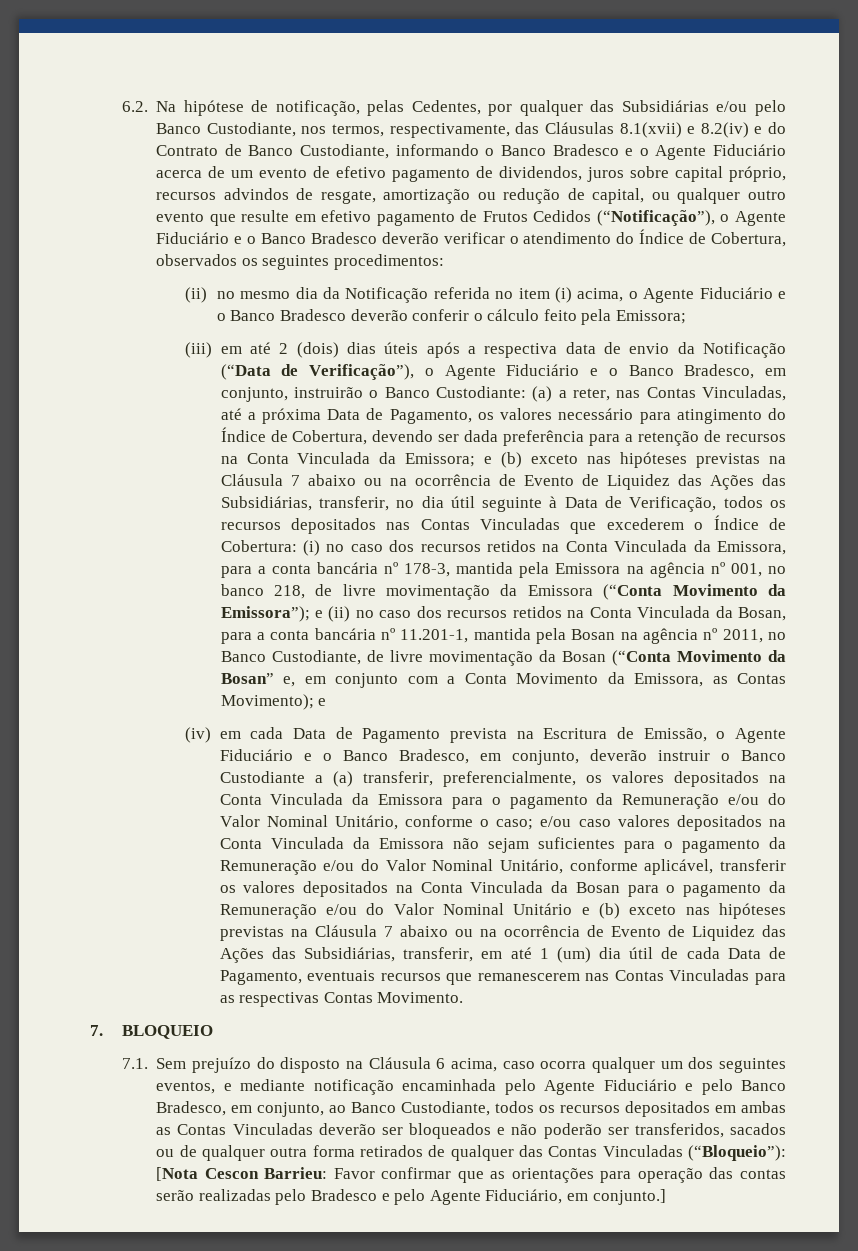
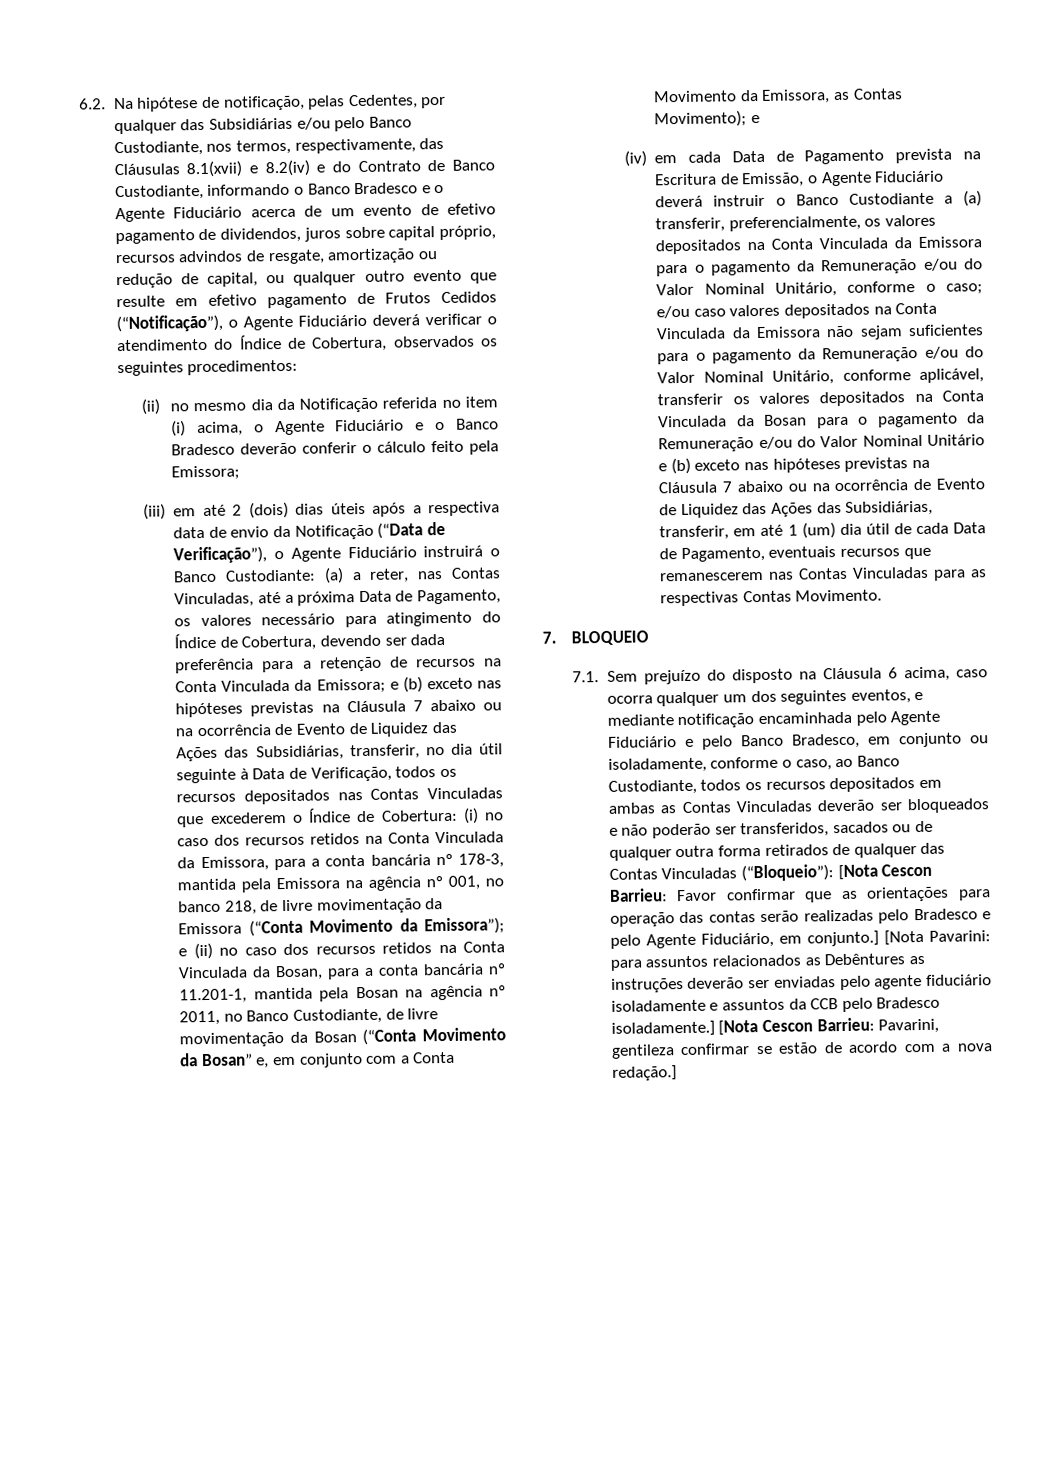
- 6.2. Na hipótese de notificação, pelas Cedentes, por qualquer das Subsidiárias e/ou pelo Banco Custodiante, nos termos, respectivamente, das Cláusulas 8.1(xvii) e 8.2(iv) e do Contrato de Banco Custodiante, informando o Banco Bradesco e o Agente Fiduciário acerca de um evento de efetivo pagamento de dividendos, juros sobre capital próprio, recursos advindos de resgate, amortização ou redução de capital, ou qualquer outro evento que resulte em efetivo pagamento de Frutos Cedidos (“Notificação”), o Agente Fiduciário e o Banco Bradesco deverão verificar o atendimento do Índice de Cobertura, observados os seguintes procedimentos:
+ 6.2. Na hipótese de notificação, pelas Cedentes, por qualquer das Subsidiárias e/ou pelo Banco Custodiante, nos termos, respectivamente, das Cláusulas 8.1(xvii) e 8.2(iv) e do Contrato de Banco Custodiante, informando o Banco Bradesco e o Agente Fiduciário acerca de um evento de efetivo pagamento de dividendos, juros sobre capital próprio, recursos advindos de resgate, amortização ou redução de capital, ou qualquer outro evento que resulte em efetivo pagamento de Frutos Cedidos (“Notificação”), o Agente Fiduciário deverá verificar o atendimento do Índice de Cobertura, observados os seguintes procedimentos:
- (iii) em até 2 (dois) dias úteis após a respectiva data de envio da Notificação (“Data de Verificação”), o Agente Fiduciário e o Banco Bradesco, em conjunto, instruirão o Banco Custodiante:
+ (iii) em até 2 (dois) dias úteis após a respectiva data de envio da Notificação (“Data de Verificação”), o Agente Fiduciário instruirá o Banco Custodiante:
- (iv) em cada Data de Pagamento prevista na Escritura de Emissão, o Agente Fiduciário e o Banco Bradesco, em conjunto, deverão instruir o Banco Custodiante a (a) transferir, preferencialmente, os valores depositados na Conta Vinculada da Emissora para o pagamento da Remuneração e/ou do Valor Nominal Unitário, conforme o caso;
+ (iv) em cada Data de Pagamento prevista na Escritura de Emissão, o Agente Fiduciário deverá instruir o Banco Custodiante a (a) transferir, preferencialmente, os valores depositados na Conta Vinculada da Emissora para o pagamento da Remuneração e/ou do Valor Nominal Unitário, conforme o caso;
- 7.1. Sem prejuízo do disposto na Cláusula 6 acima, caso ocorra qualquer um dos seguintes eventos, e mediante notificação encaminhada pelo Agente Fiduciário e pelo Banco Bradesco, em conjunto, ao Banco Custodiante, todos os recursos depositados em ambas as Contas Vinculadas deverão ser bloqueados e não poderão ser transferidos, sacados ou de qualquer outra forma retirados de qualquer das Contas Vinculadas (“Bloqueio”):
+ 7.1. Sem prejuízo do disposto na Cláusula 6 acima, caso ocorra qualquer um dos seguintes eventos, e mediante notificação encaminhada pelo Agente Fiduciário e pelo Banco Bradesco, em conjunto ou isoladamente, conforme o caso, ao Banco Custodiante, todos os recursos depositados em ambas as Contas Vinculadas deverão ser bloqueados e não poderão ser transferidos, sacados ou de qualquer outra forma retirados de qualquer das Contas Vinculadas (“Bloqueio”):
+ [Nota Pavarini: para assuntos relacionados as Debêntures as instruções deverão ser enviadas pelo agente fiduciário isoladamente e assuntos da CCB pelo Bradesco isoladamente.] [Nota Cescon Barrieu: Pavarini, gentileza confirmar se estão de acordo com a nova redação.]

